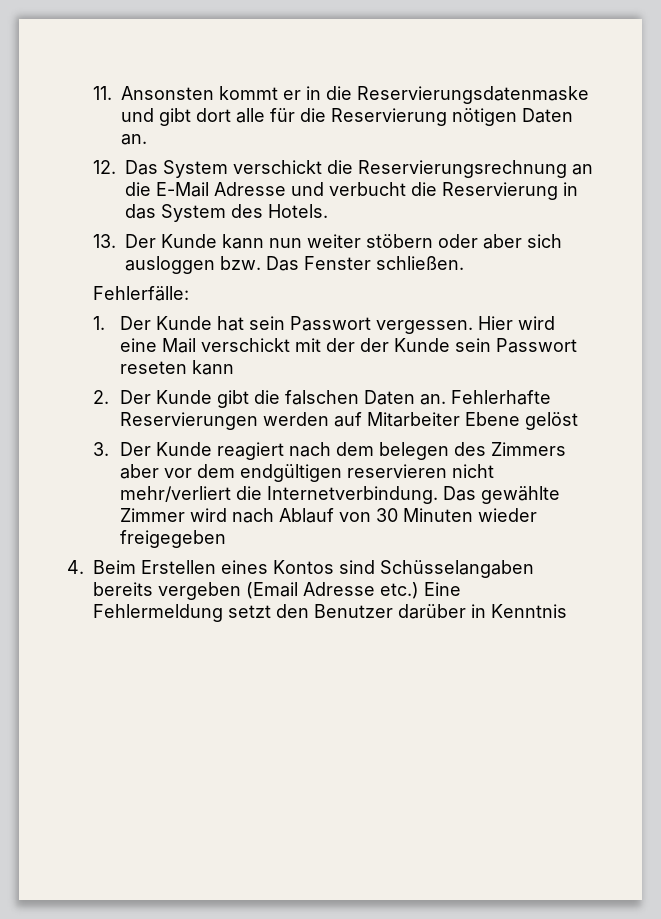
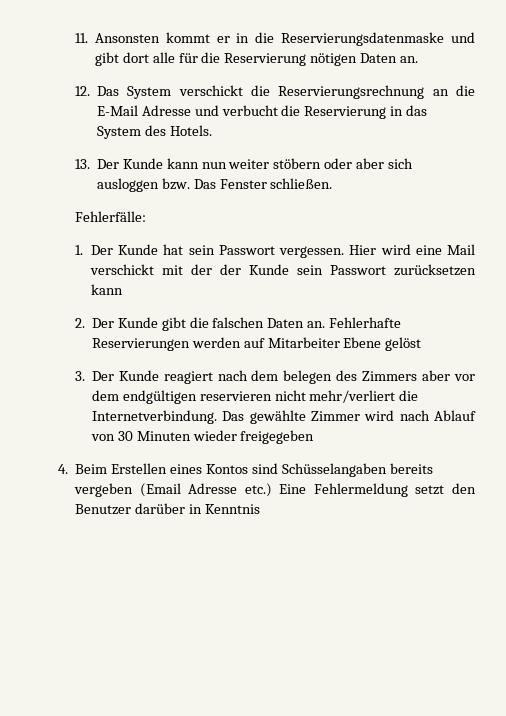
- Hier wird eine Mail verschickt mit der der Kunde sein Passwort reseten kann
+ Hier wird eine Mail verschickt mit der der Kunde sein Passwort zurücksetzen kann

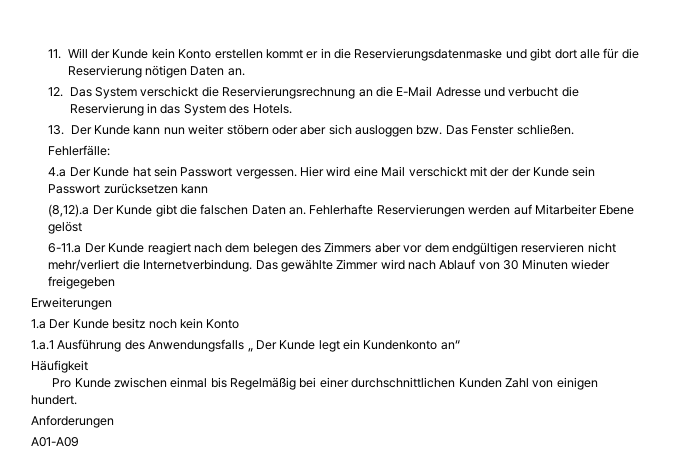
- 11. Ansonsten kommt er in die Reservierungsdatenmaske und gibt dort alle für die Reservierung nötigen Daten an.
+ 11. Will der Kunde kein Konto erstellen kommt er in die Reservierungsdatenmaske und gibt dort alle für die Reservierung nötigen Daten an.
- 1. Der Kunde hat sein Passwort vergessen.
+ 4.a Der Kunde hat sein Passwort vergessen.
- 2. Der Kunde gibt die falschen Daten an.
+ (8,12).a Der Kunde gibt die falschen Daten an.
- 3. Der Kunde reagiert nach dem belegen des Zimmers aber vor dem endgültigen reservieren nicht mehr/verliert die Internetverbindung.
+ 6-11.a Der Kunde reagiert nach dem belegen des Zimmers aber vor dem endgültigen reservieren nicht mehr/verliert die Internetverbindung.
- 4. Beim Erstellen eines Kontos sind Schüsselangaben bereits vergeben (Email Adresse etc.) Eine Fehlermeldung setzt den Benutzer darüber in Kenntnis
+ Erweiterungen
+ 1.a Der Kunde besitz noch kein Konto
+ 1.a.1 Ausführung des Anwendungsfalls „ Der Kunde legt ein Kundenkonto an“
+ Häufigkeit
+ Pro Kunde zwischen einmal bis Regelmäßig bei einer durchschnittlichen Kunden Zahl von einigen hundert.
+ Anforderungen
+ A01-A09

